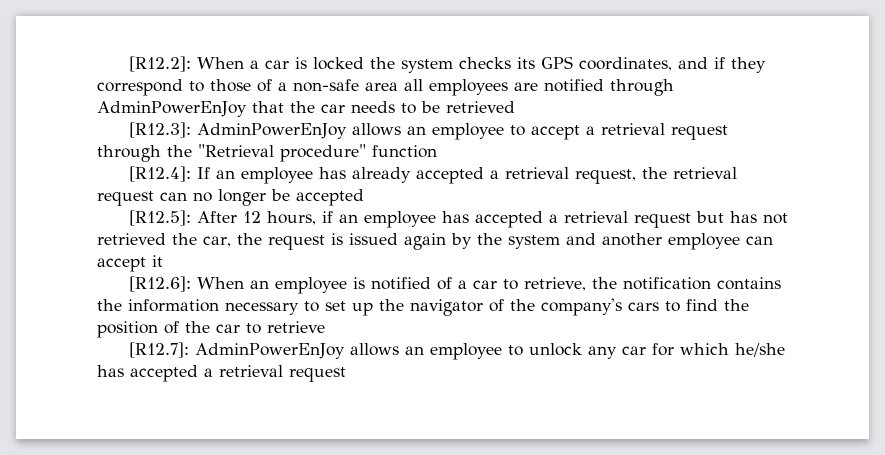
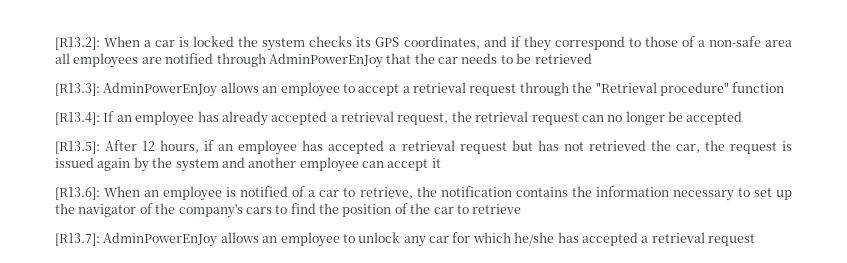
- [R12.2]: When a car is locked the system checks its GPS coordinates, and if they correspond to those of a non-safe area all employees are notified through AdminPowerEnJoy that the car needs to be retrieved
+ [R13.2]: When a car is locked the system checks its GPS coordinates, and if they correspond to those of a non-safe area all employees are notified through AdminPowerEnJoy that the car needs to be retrieved
- [R12.3]: AdminPowerEnJoy allows an employee to accept a retrieval request through the "Retrieval procedure" function
+ [R13.3]: AdminPowerEnJoy allows an employee to accept a retrieval request through the "Retrieval procedure" function
- [R12.4]: If an employee has already accepted a retrieval request, the retrieval request can no longer be accepted
+ [R13.4]: If an employee has already accepted a retrieval request, the retrieval request can no longer be accepted
- [R12.5]: After 12 hours, if an employee has accepted a retrieval request but has not retrieved the car, the request is issued again by the system and another employee can accept it
+ [R13.5]: After 12 hours, if an employee has accepted a retrieval request but has not retrieved the car, the request is issued again by the system and another employee can accept it
- [R12.6]: When an employee is notified of a car to retrieve, the notification contains the information necessary to set up the navigator of the company's cars to find the position of the car to retrieve
+ [R13.6]: When an employee is notified of a car to retrieve, the notification contains the information necessary to set up the navigator of the company's cars to find the position of the car to retrieve
- [R12.7]: AdminPowerEnJoy allows an employee to unlock any car for which he/she has accepted a retrieval request
+ [R13.7]: AdminPowerEnJoy allows an employee to unlock any car for which he/she has accepted a retrieval request

